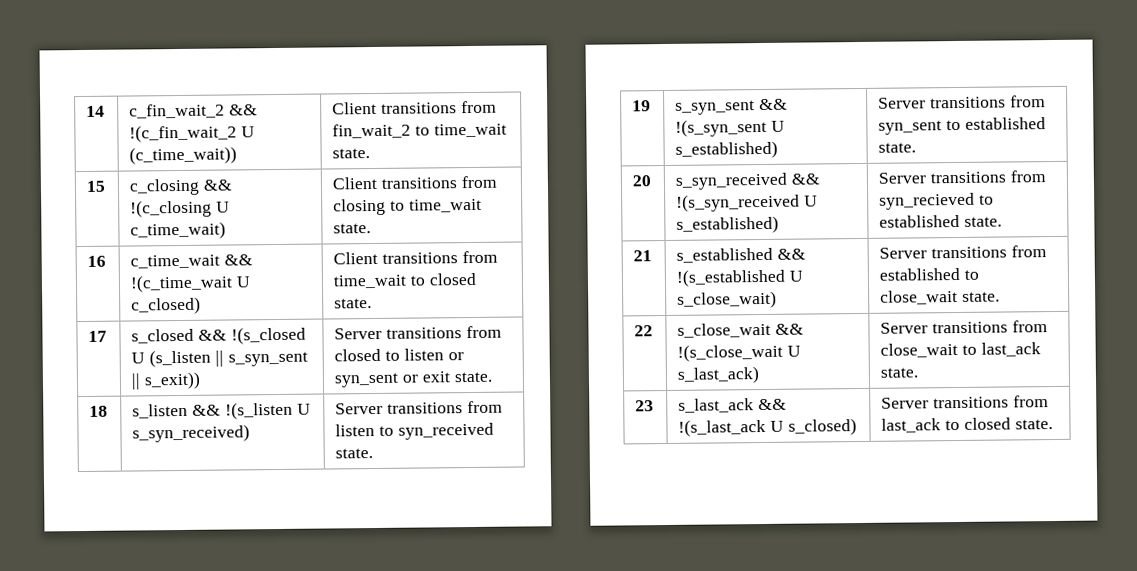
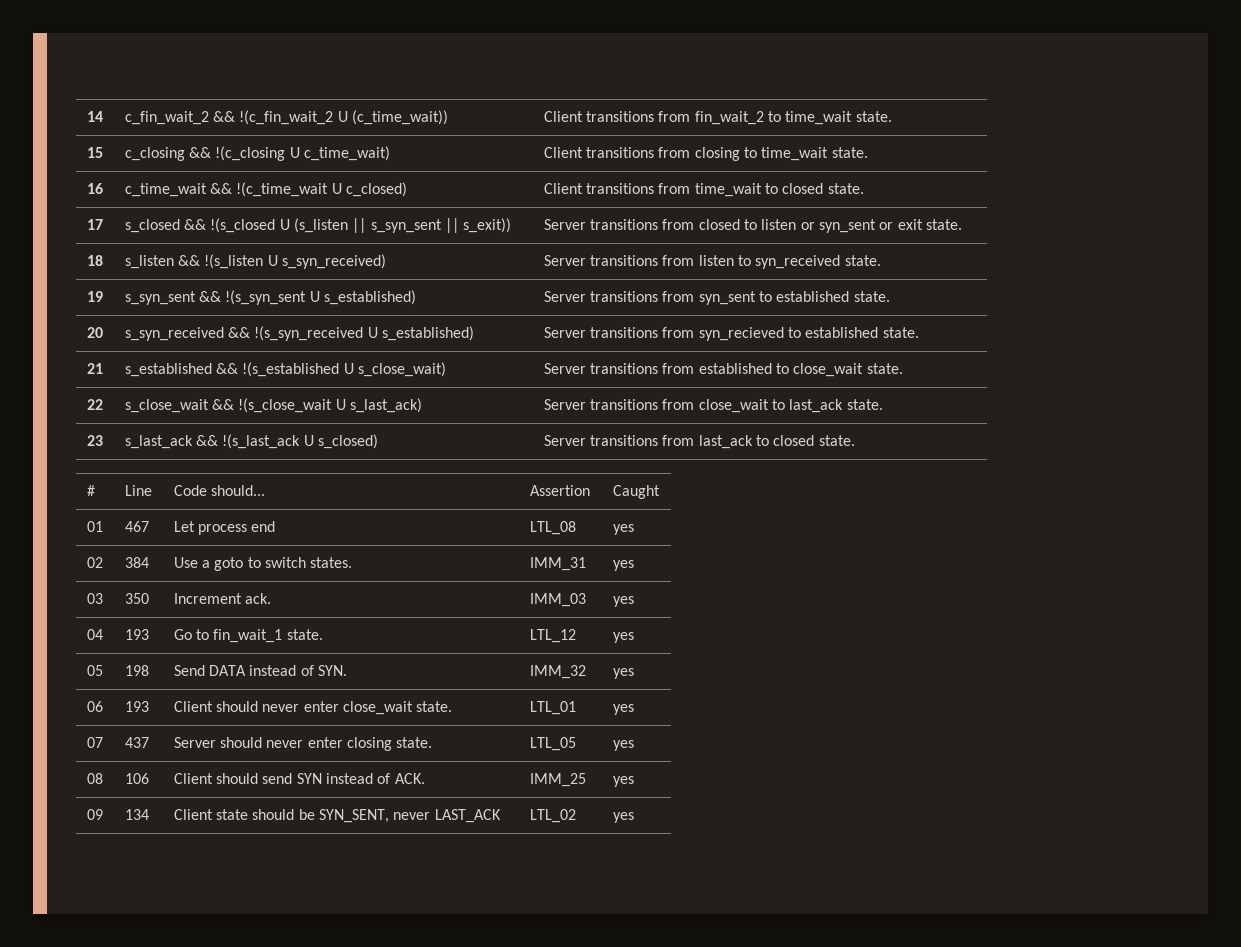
+ # | Line | Code should... | Assertion | Caught
+ 01 | 467 | Let process end | LTL_08 | yes
+ 02 | 384 | Use a goto to switch states. | IMM_31 | yes
+ 03 | 350 | Increment ack. | IMM_03 | yes
+ 04 | 193 | Go to fin_wait_1 state. | LTL_12 | yes
+ 05 | 198 | Send DATA instead of SYN. | IMM_32 | yes
+ 06 | 193 | Client should never enter close_wait state. | LTL_01 | yes
+ 07 | 437 | Server should never enter closing state. | LTL_05 | yes
+ 08 | 106 | Client should send SYN instead of ACK. | IMM_25 | yes
+ 09 | 134 | Client state should be SYN_SENT, never LAST_ACK | LTL_02 | yes

